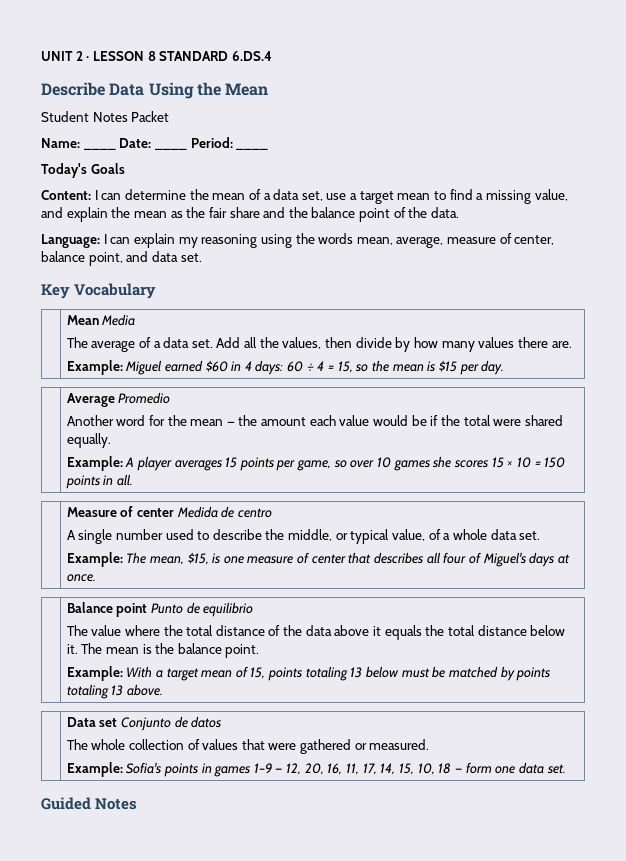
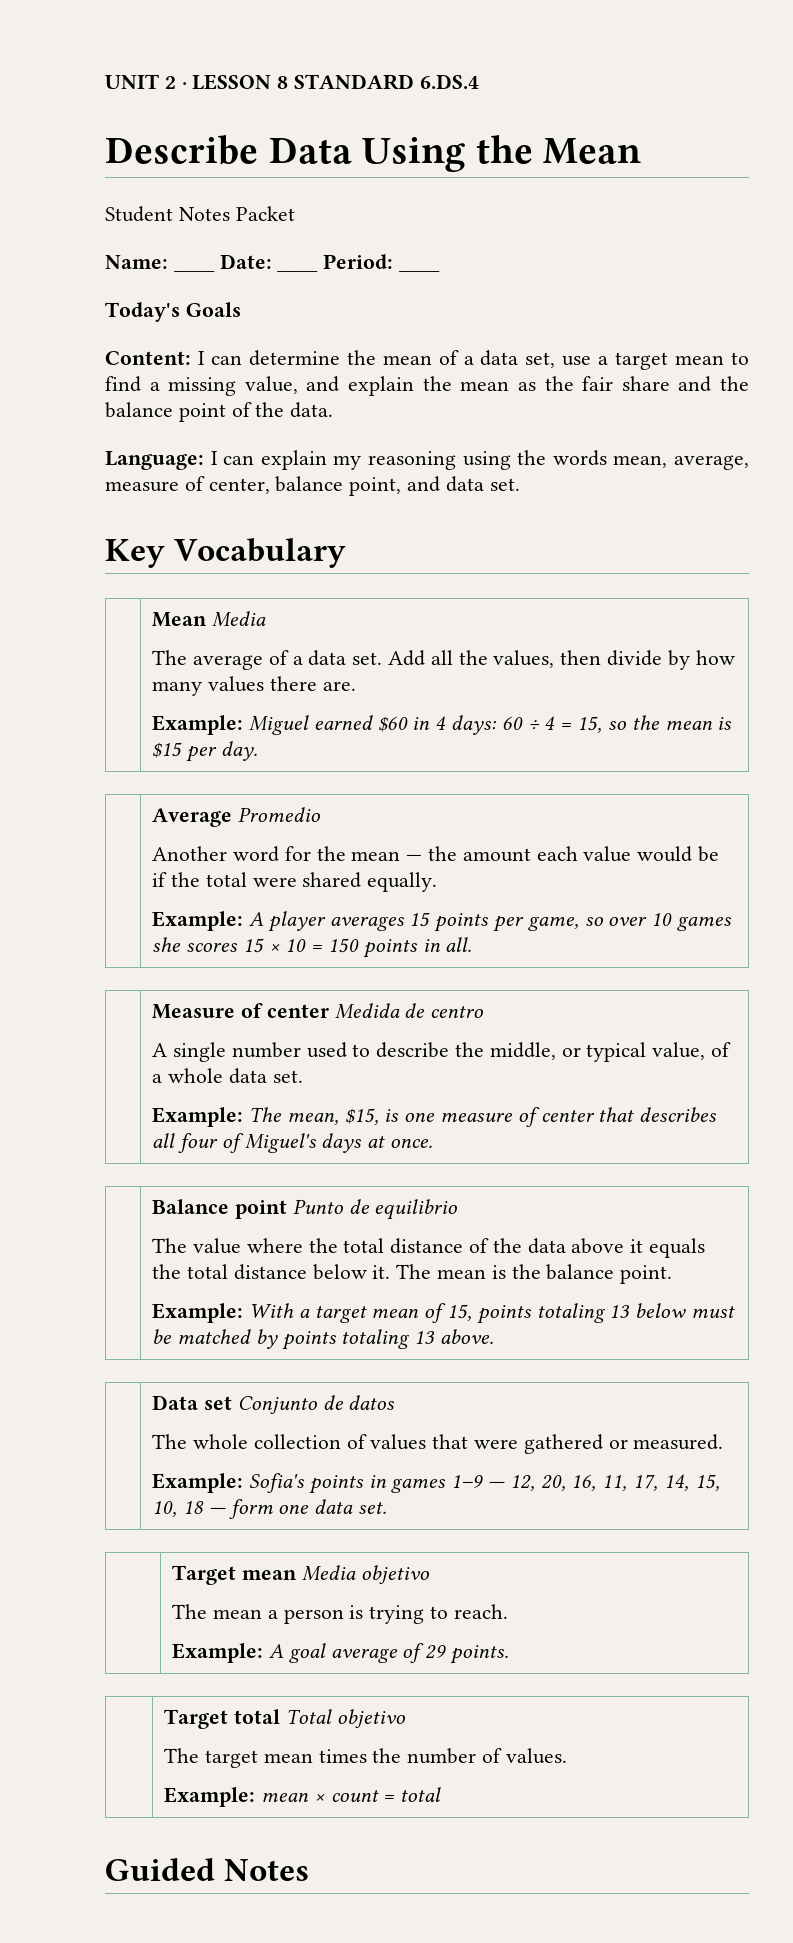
+ | Target mean Media objetivo
+ The mean a person is trying to reach.
+ Example: A goal average of 29 points.
+ | Target total Total objetivo
+ The target mean times the number of values.
+ Example: mean × count = total

